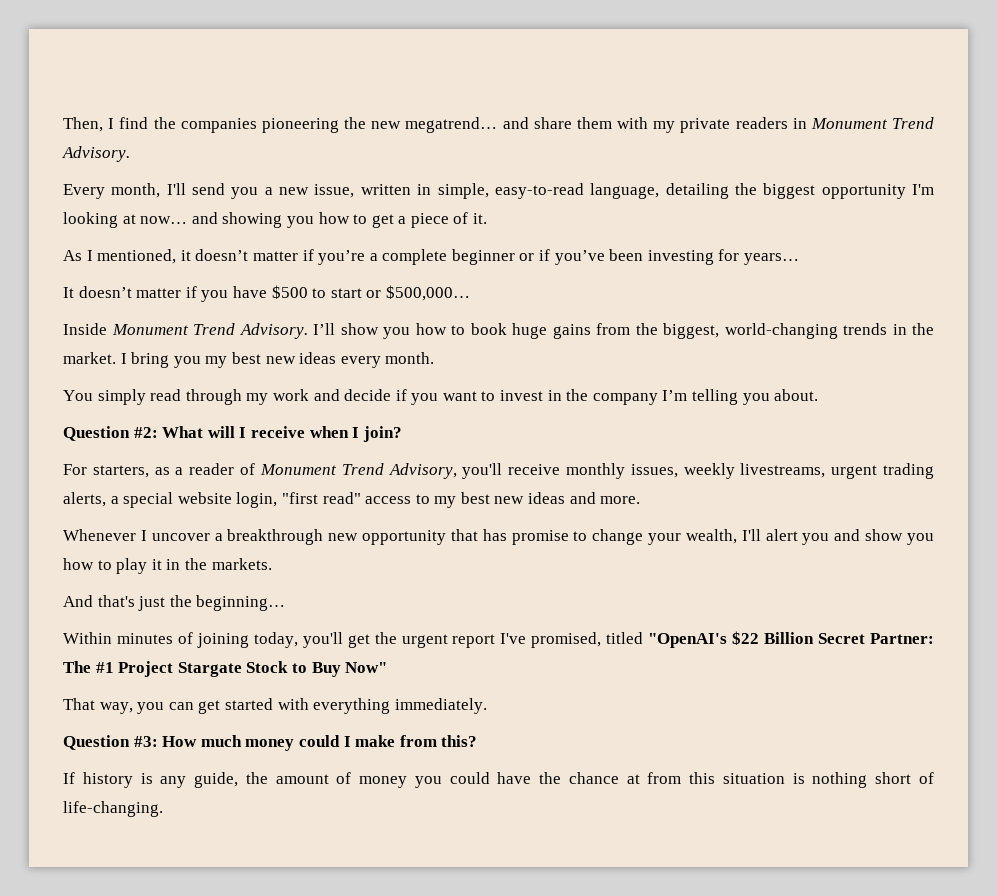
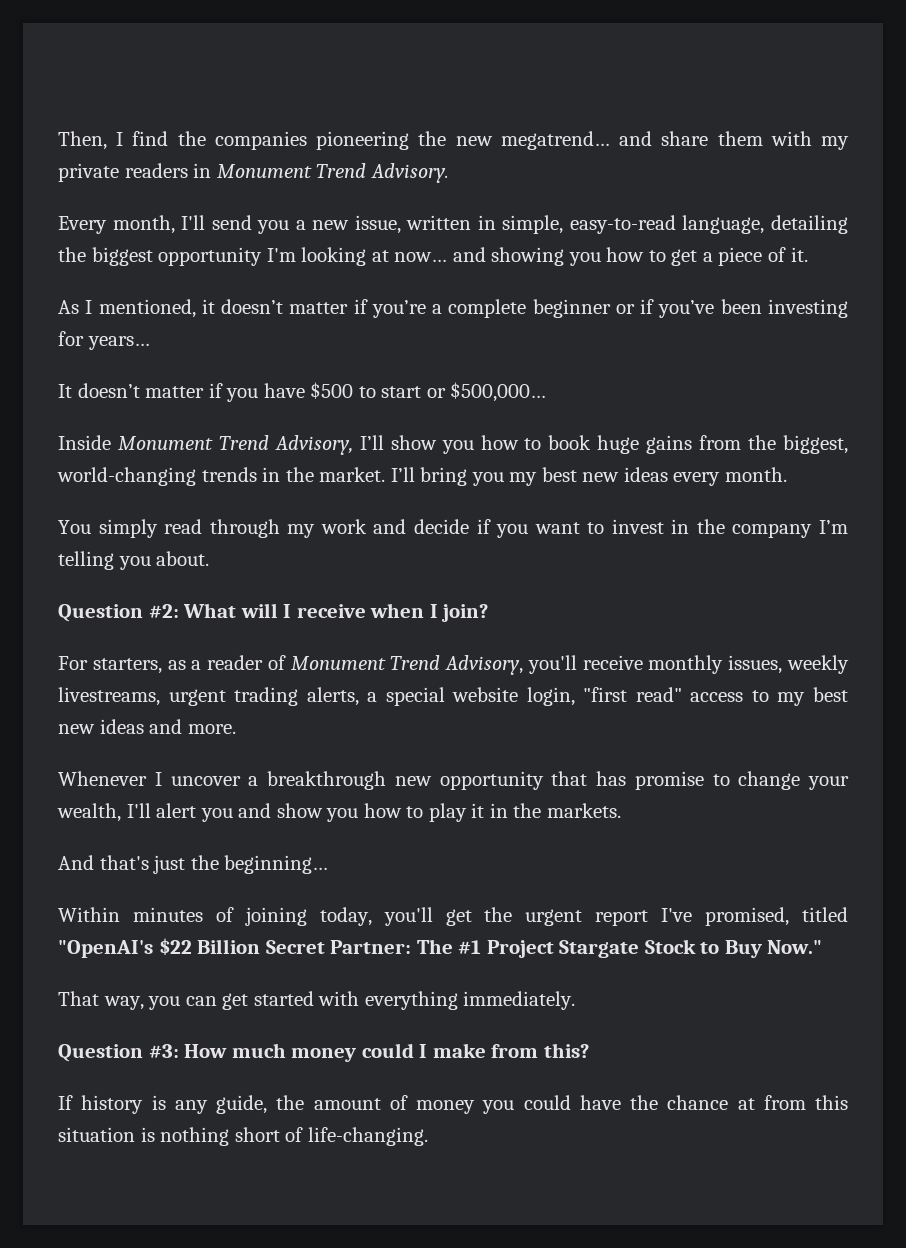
- Inside Monument Trend Advisory. I’ll show you how to book huge gains from the biggest, world-changing trends in the market.
+ Inside Monument Trend Advisory, I’ll show you how to book huge gains from the biggest, world-changing trends in the market.
- I bring you my best new ideas every month.
+ I’ll bring you my best new ideas every month.
- Within minutes of joining today, you'll get the urgent report I've promised, titled "OpenAI's $22 Billion Secret Partner: The #1 Project Stargate Stock to Buy Now"
+ Within minutes of joining today, you'll get the urgent report I've promised, titled "OpenAI's $22 Billion Secret Partner: The #1 Project Stargate Stock to Buy Now."

